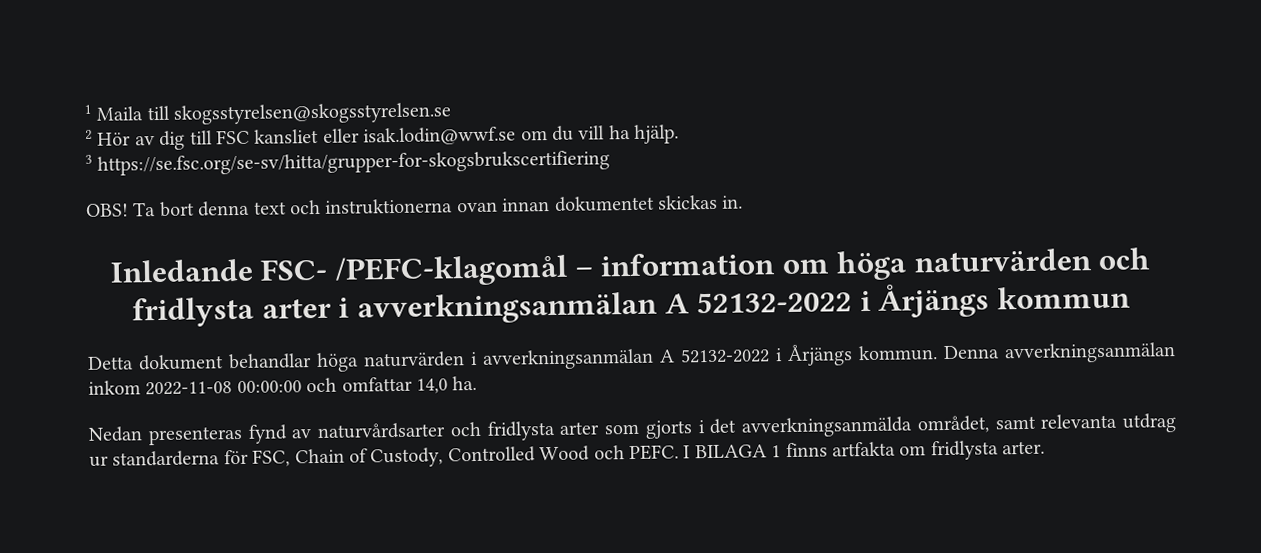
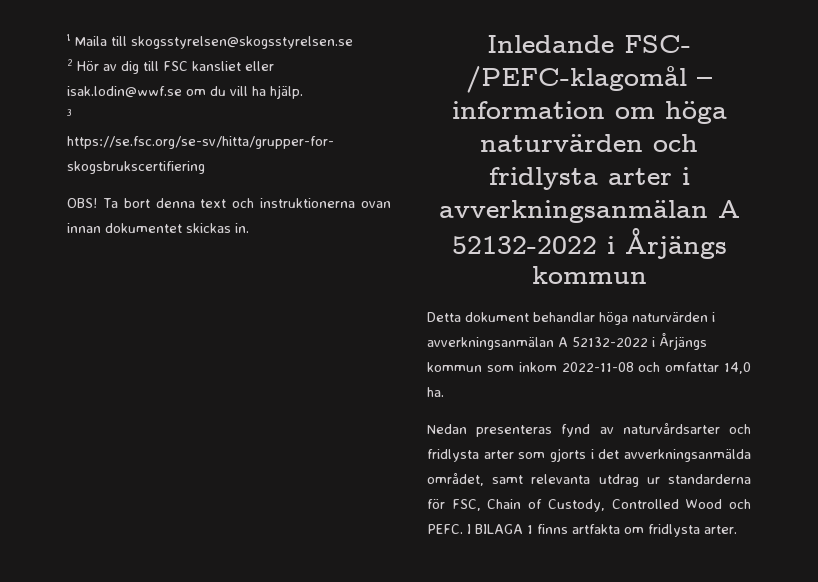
- Detta dokument behandlar höga naturvärden i avverkningsanmälan A 52132-2022 i Årjängs kommun. Denna avverkningsanmälan inkom 2022-11-08 00:00:00 och omfattar 14,0 ha.
+ Detta dokument behandlar höga naturvärden i avverkningsanmälan A 52132-2022 i Årjängs kommun som inkom 2022-11-08 och omfattar 14,0 ha.

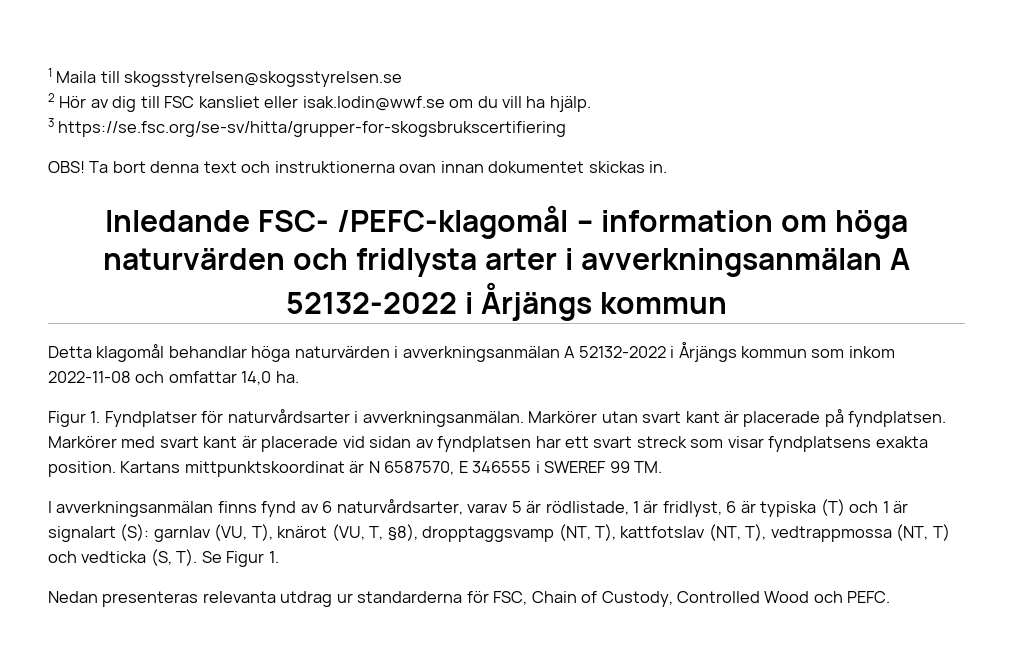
- Detta dokument behandlar höga naturvärden i avverkningsanmälan A 52132-2022 i Årjängs kommun som inkom 2022-11-08 och omfattar 14,0 ha.
+ Detta klagomål behandlar höga naturvärden i avverkningsanmälan A 52132-2022 i Årjängs kommun som inkom 2022-11-08 och omfattar 14,0 ha.
- Nedan presenteras fynd av naturvårdsarter och fridlysta arter som gjorts i det avverkningsanmälda området, samt relevanta utdrag ur standarderna för FSC, Chain of Custody, Controlled Wood och PEFC. I BILAGA 1 finns artfakta om fridlysta arter.
+ Figur 1. Fyndplatser för naturvårdsarter i avverkningsanmälan. Markörer utan svart kant är placerade på fyndplatsen. Markörer med svart kant är placerade vid sidan av fyndplatsen har ett svart streck som visar fyndplatsens exakta position. Kartans mittpunktskoordinat är N 6587570, E 346555 i SWEREF 99 TM.
+ I avverkningsanmälan finns fynd av 6 naturvårdsarter, varav 5 är rödlistade, 1 är fridlyst, 6 är typiska (T) och 1 är signalart (S): garnlav (VU, T), knärot (VU, T, §8), dropptaggsvamp (NT, T), kattfotslav (NT, T), vedtrappmossa (NT, T) och vedticka (S, T). Se Figur 1.
+ Nedan presenteras relevanta utdrag ur standarderna för FSC, Chain of Custody, Controlled Wood och PEFC.

